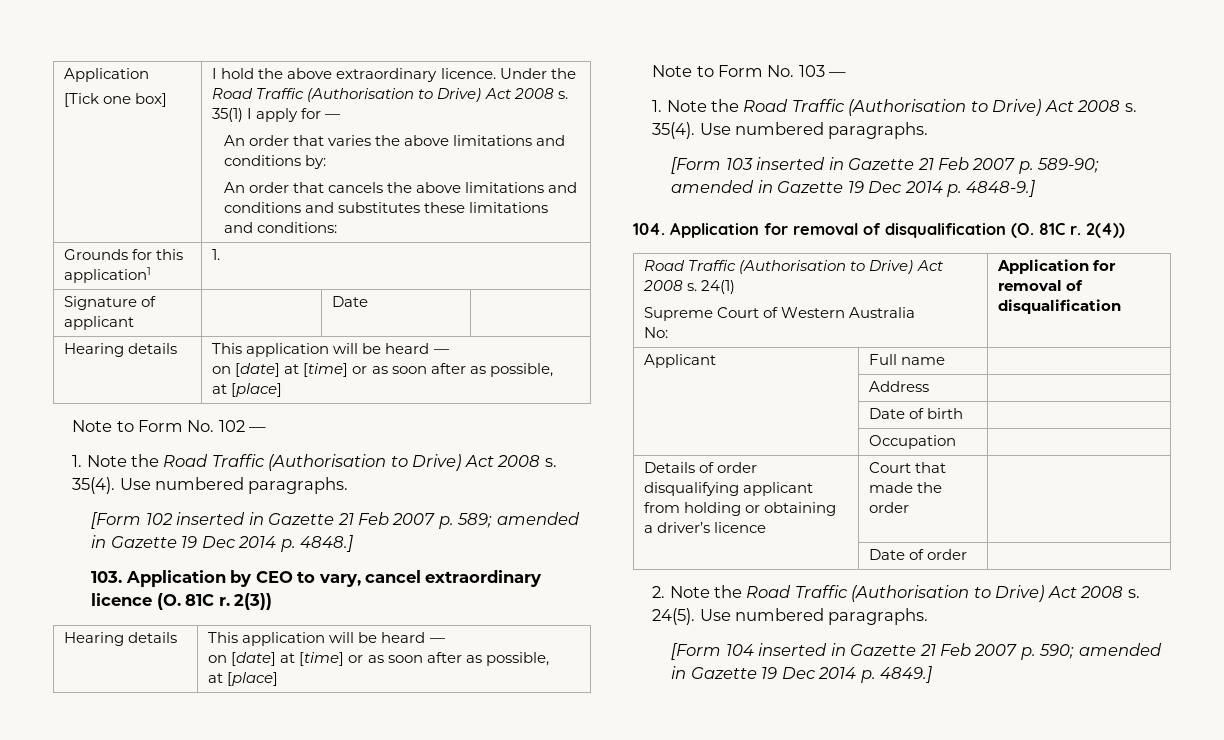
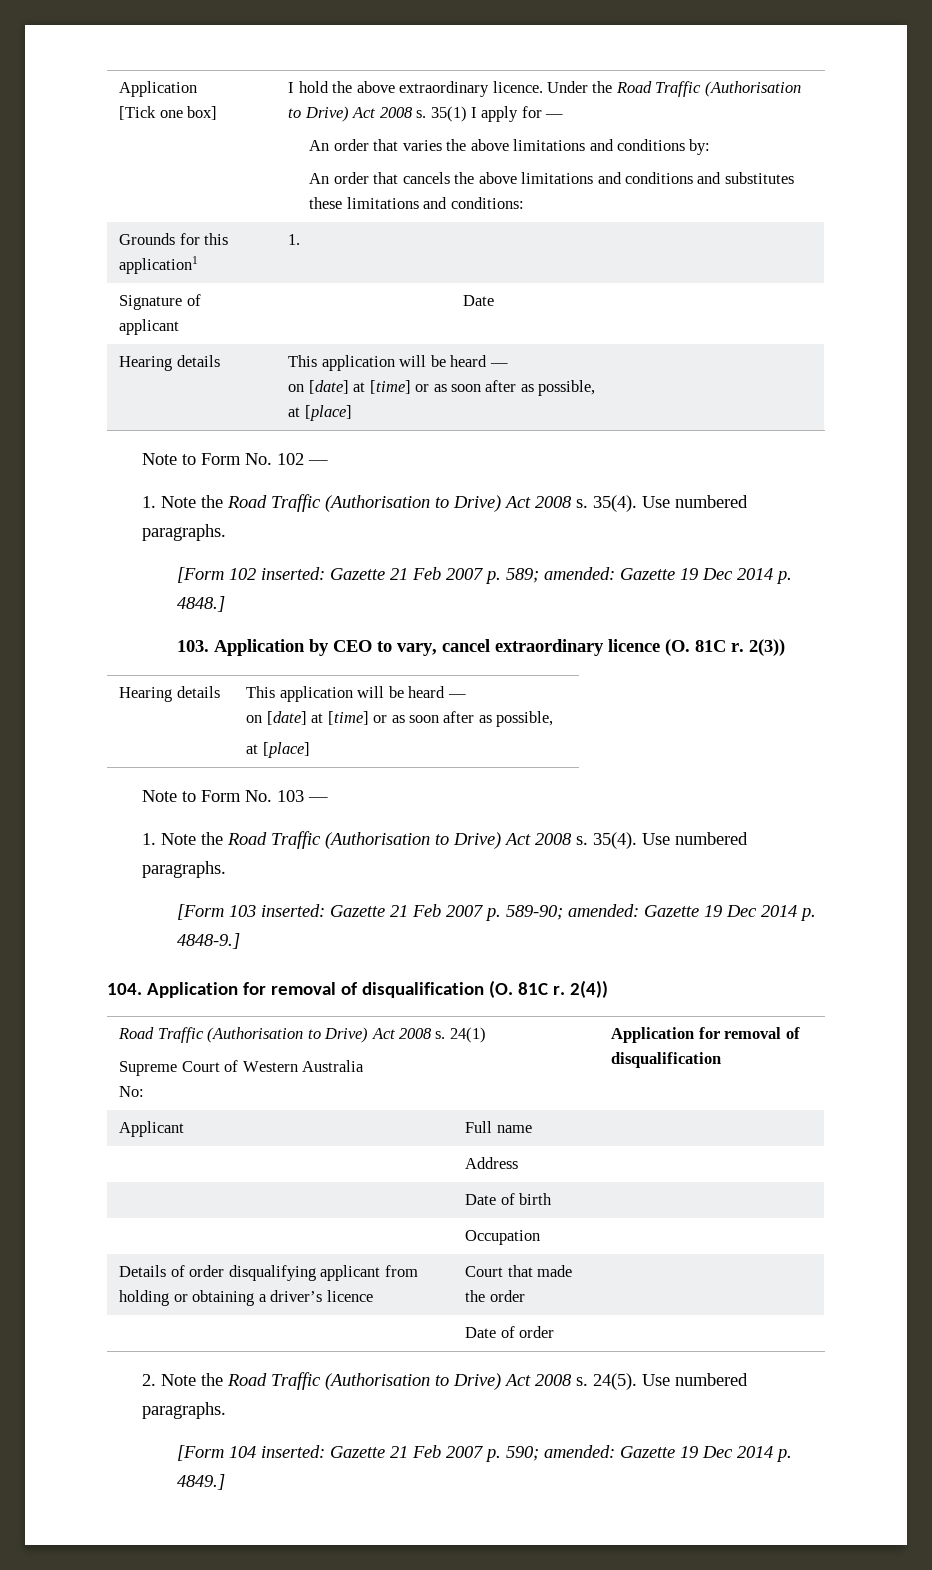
- [Form 102 inserted in Gazette 21 Feb 2007 p. 589; amended in Gazette 19 Dec 2014 p. 4848.]
+ [Form 102 inserted: Gazette 21 Feb 2007 p. 589; amended: Gazette 19 Dec 2014 p. 4848.]
- [Form 103 inserted in Gazette 21 Feb 2007 p. 589-90; amended in Gazette 19 Dec 2014 p. 4848-9.]
+ [Form 103 inserted: Gazette 21 Feb 2007 p. 589-90; amended: Gazette 19 Dec 2014 p. 4848-9.]
- [Form 104 inserted in Gazette 21 Feb 2007 p. 590; amended in Gazette 19 Dec 2014 p. 4849.]
+ [Form 104 inserted: Gazette 21 Feb 2007 p. 590; amended: Gazette 19 Dec 2014 p. 4849.]

